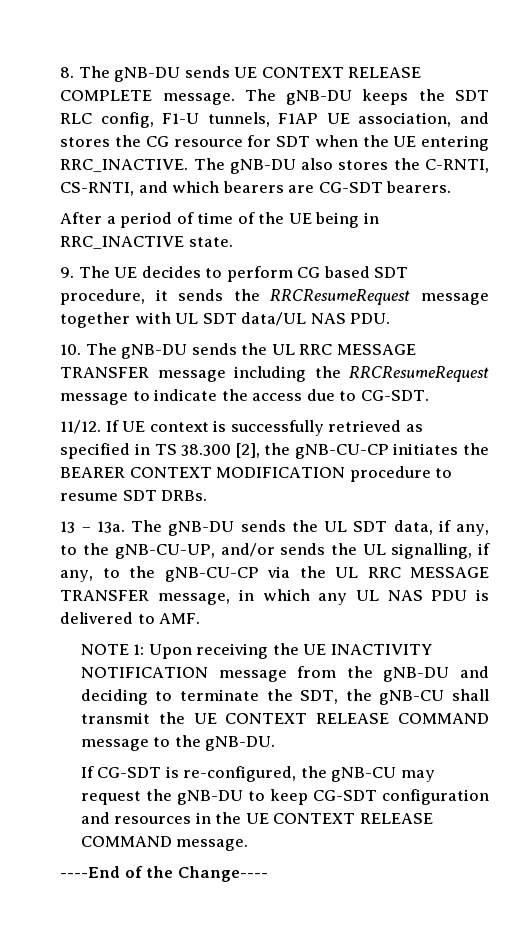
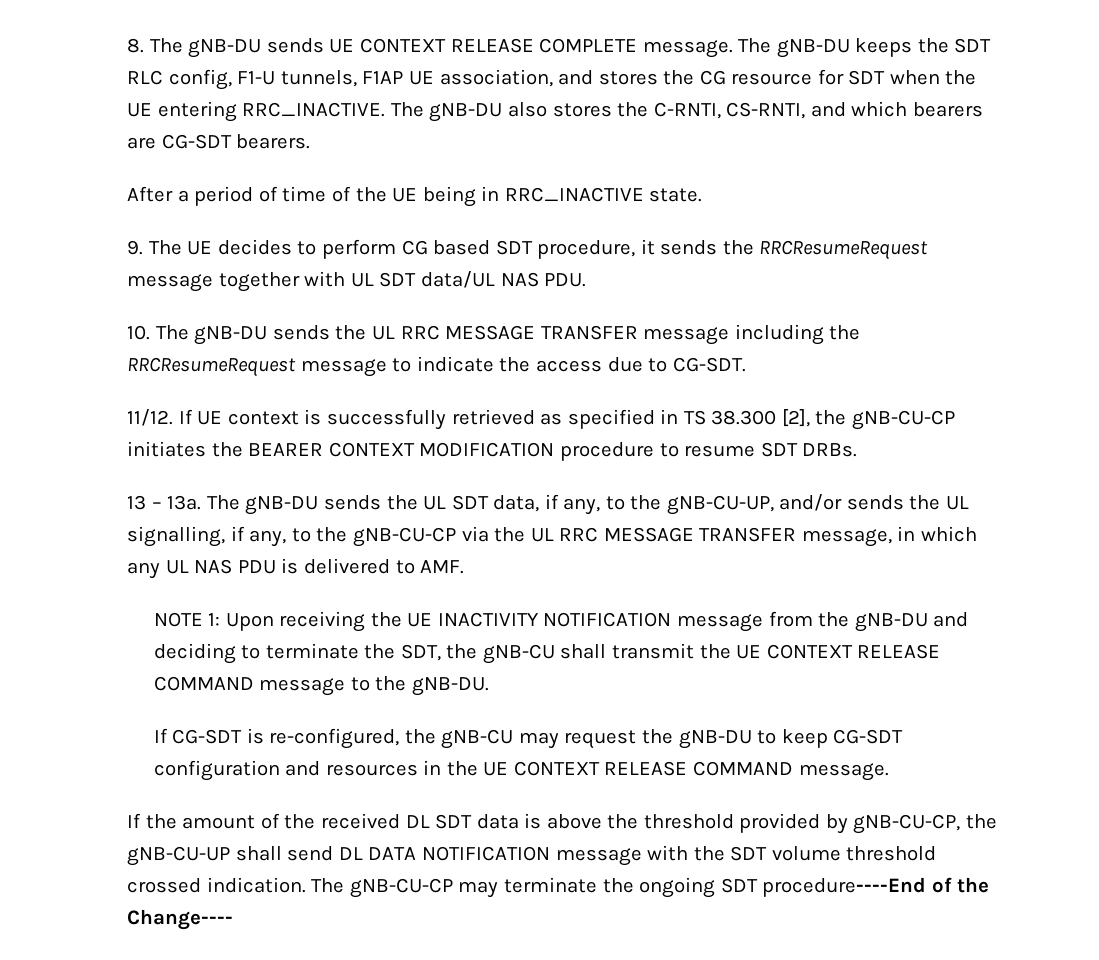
- ----End of the Change----
+ If the amount of the received DL SDT data is above the threshold provided by gNB-CU-CP, the gNB-CU-UP shall send DL DATA NOTIFICATION message with the SDT volume threshold crossed indication. The gNB-CU-CP may terminate the ongoing SDT procedure----End of the Change----

